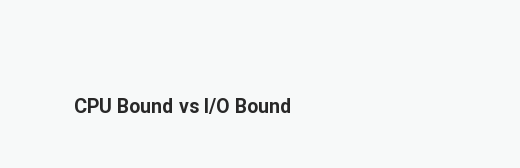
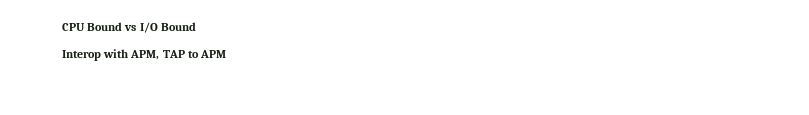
+ Interop with APM, TAP to APM

